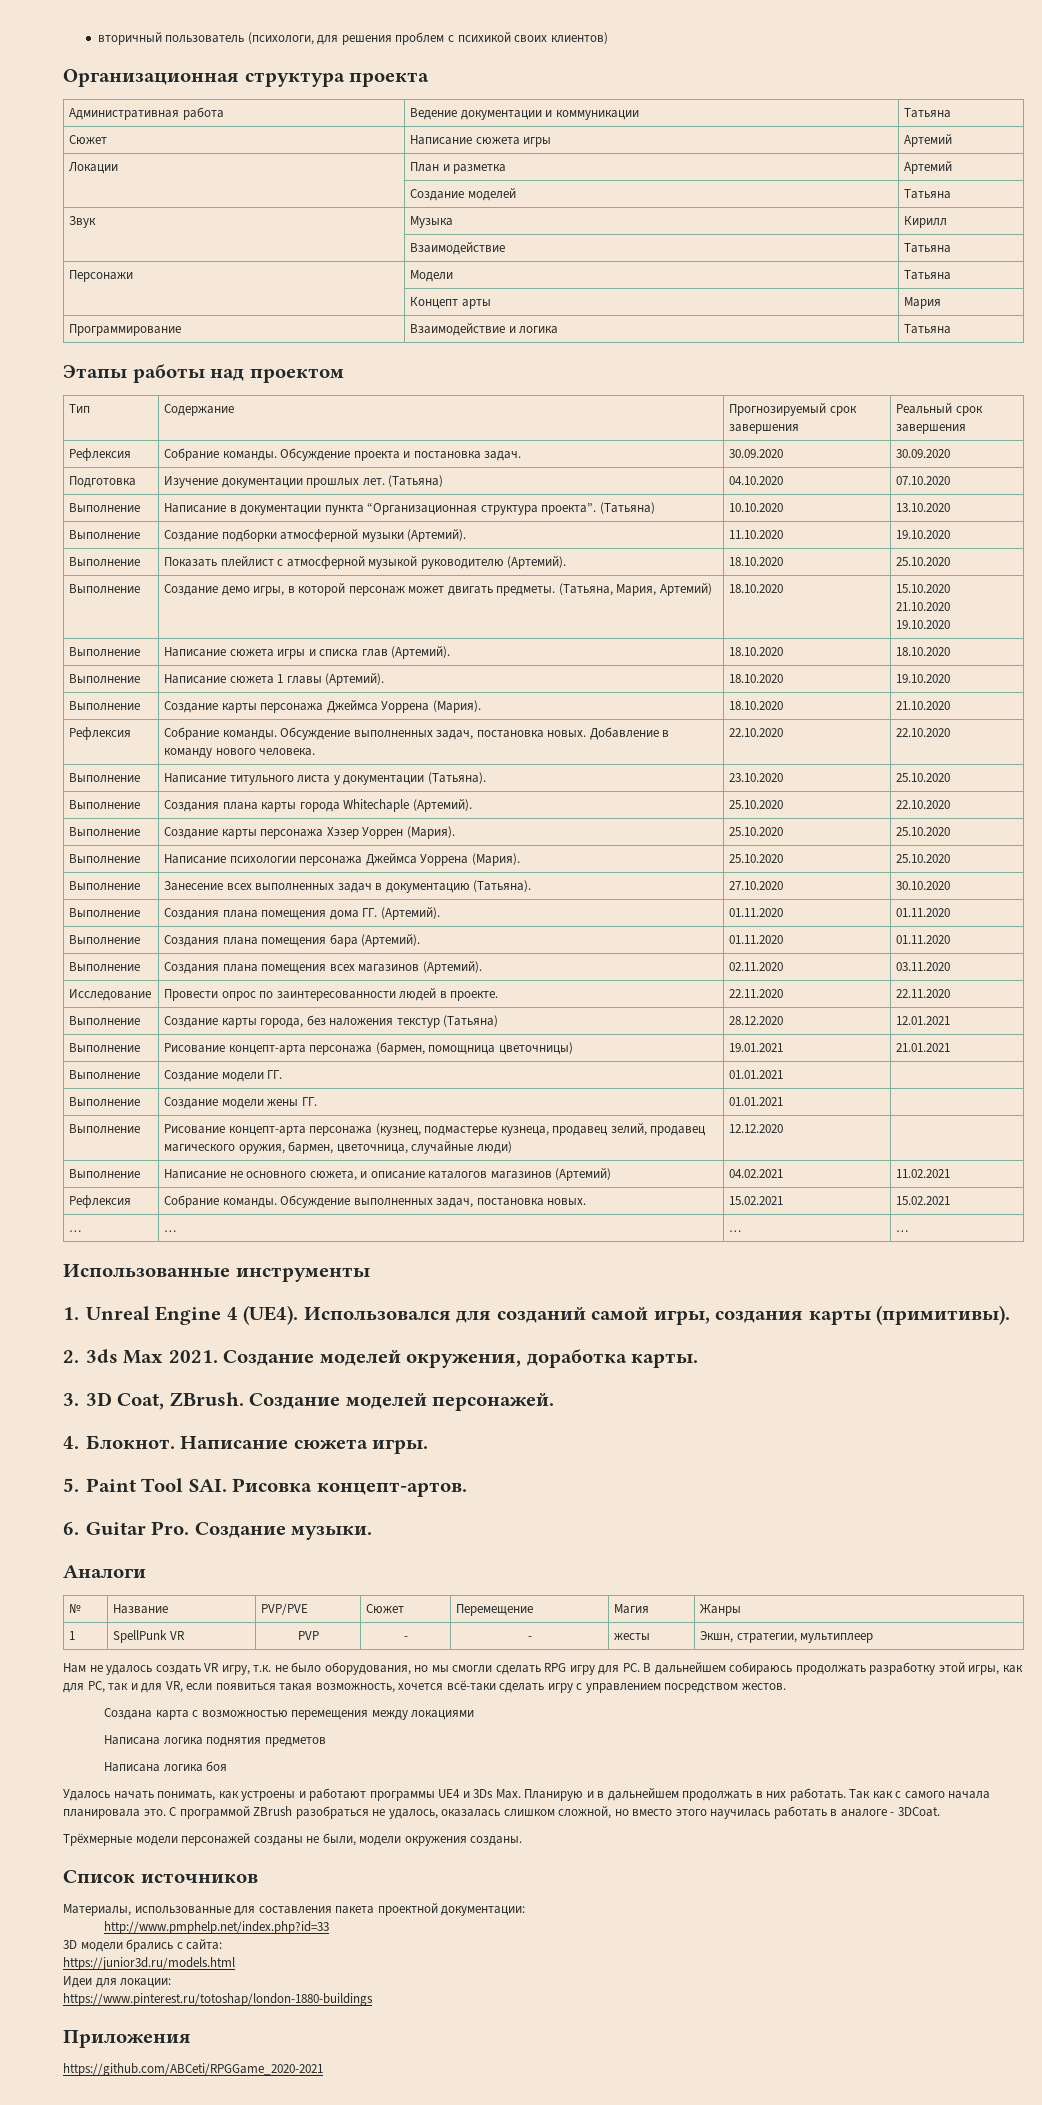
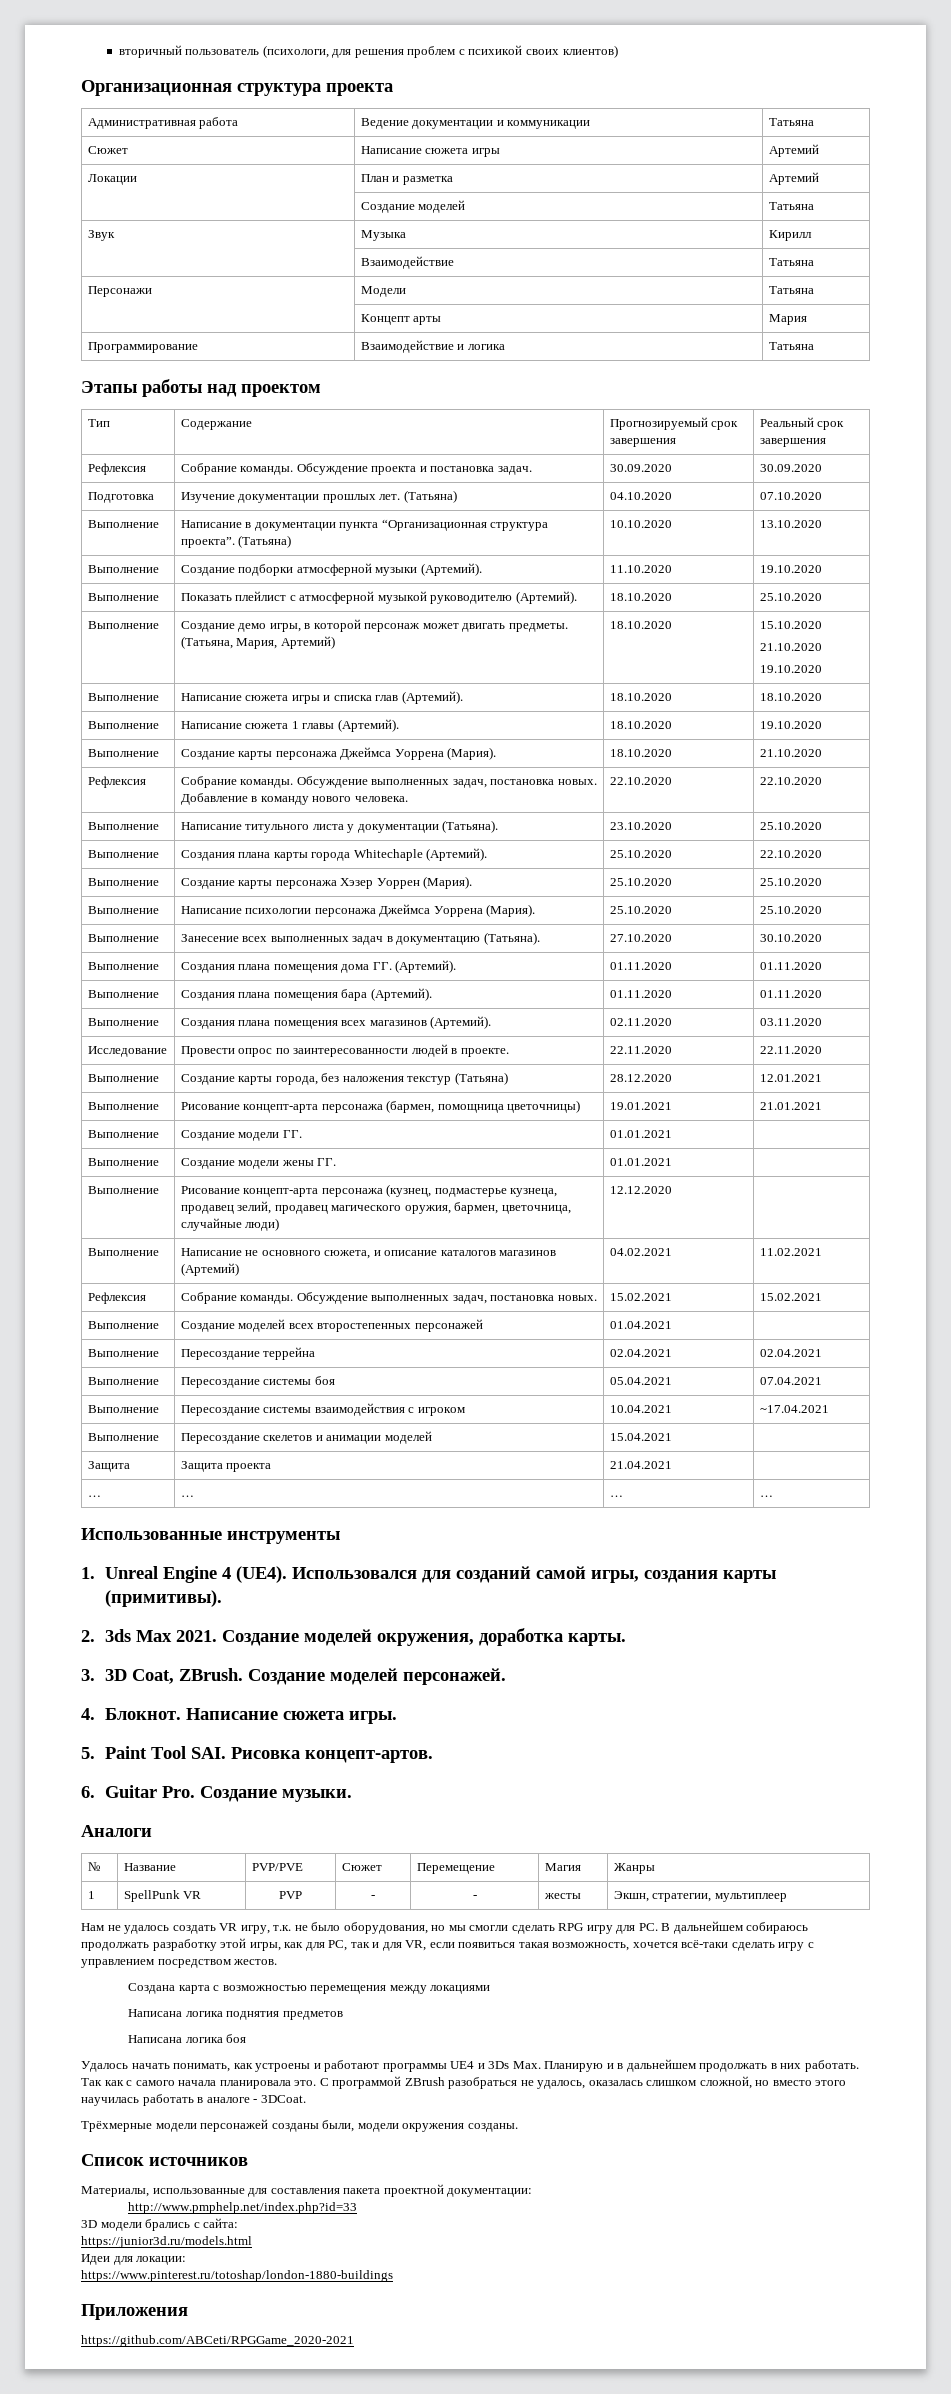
+ Выполнение | Создание моделей всех второстепенных персонажей | 01.04.2021 |
+ Выполнение | Пересоздание террейна | 02.04.2021 | 02.04.2021
+ Выполнение | Пересоздание системы боя | 05.04.2021 | 07.04.2021
+ Выполнение | Пересоздание системы взаимодействия с игроком | 10.04.2021 | ~17.04.2021
+ Выполнение | Пересоздание скелетов и анимации моделей | 15.04.2021 |
+ Защита | Защита проекта | 21.04.2021 |
- Трёхмерные модели персонажей созданы не были, модели окружения созданы.
+ Трёхмерные модели персонажей созданы были, модели окружения созданы.

